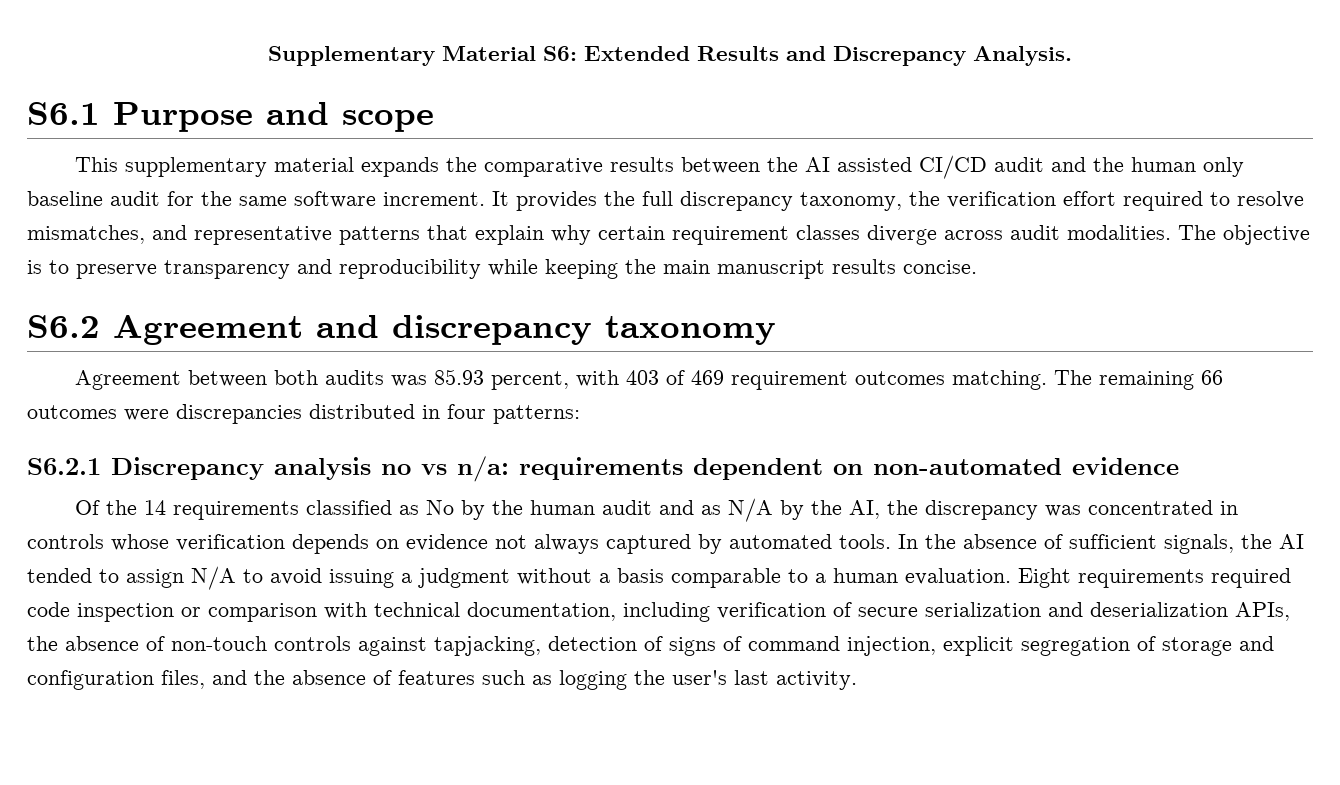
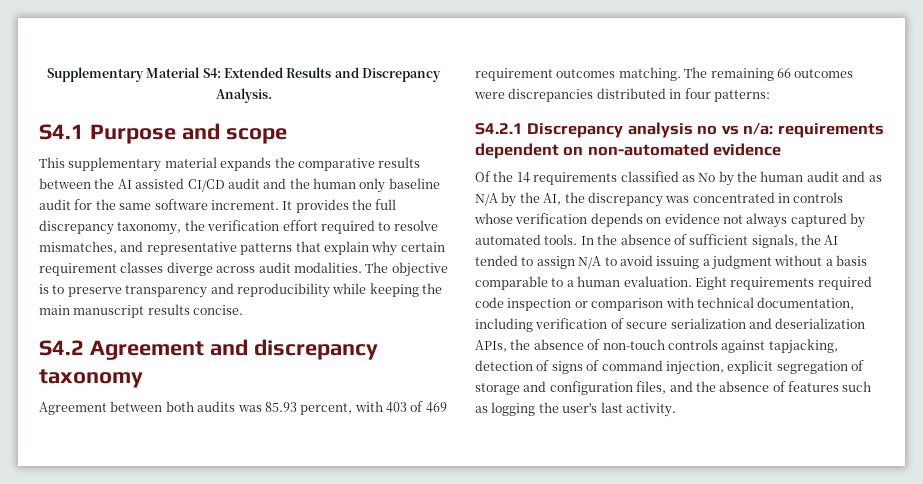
- Supplementary Material S6: Extended Results and Discrepancy Analysis.
+ Supplementary Material S4: Extended Results and Discrepancy Analysis.
- S6.1 Purpose and scope
+ S4.1 Purpose and scope
- S6.2 Agreement and discrepancy taxonomy
+ S4.2 Agreement and discrepancy taxonomy
- S6.2.1 Discrepancy analysis no vs n/a: requirements dependent on non-automated evidence
+ S4.2.1 Discrepancy analysis no vs n/a: requirements dependent on non-automated evidence

